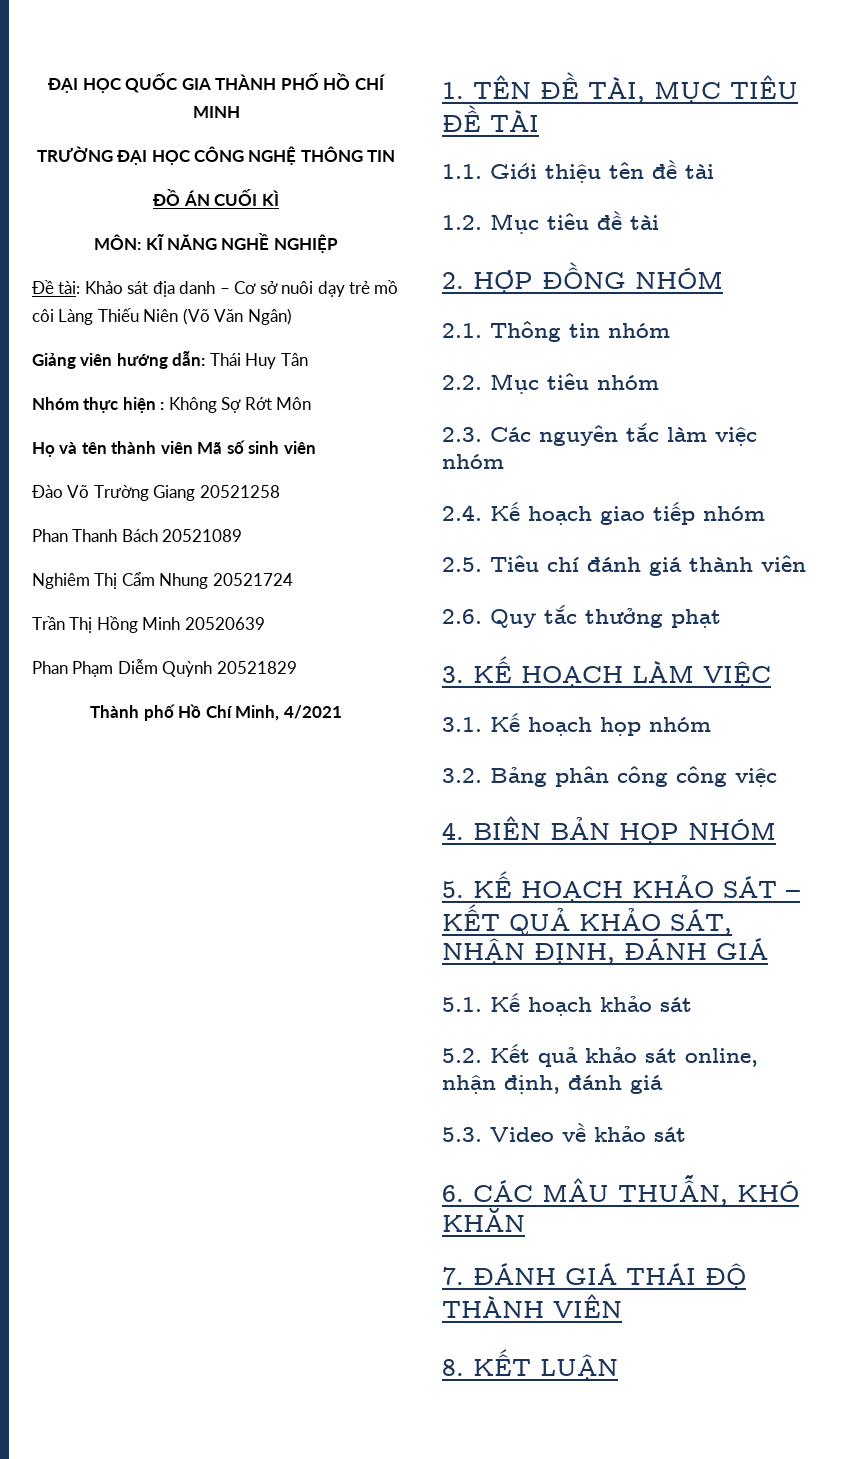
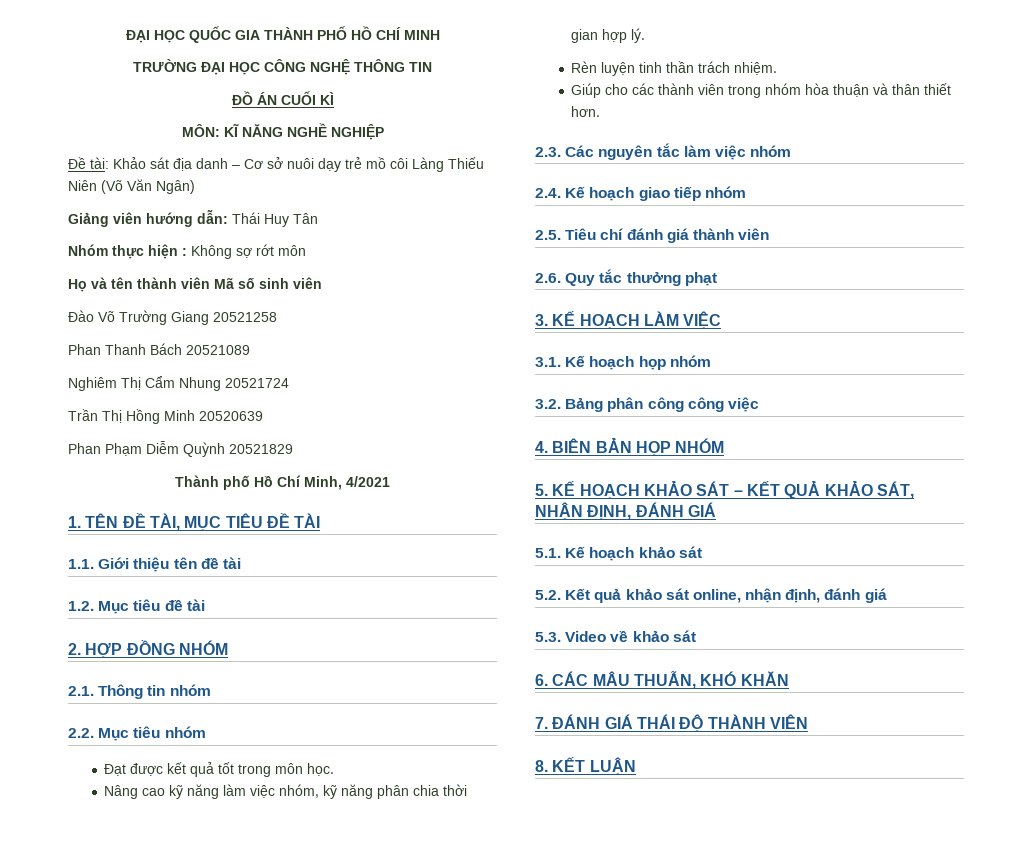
- Nhóm thực hiện : Không Sợ Rớt Môn
+ Nhóm thực hiện : Không sợ rớt môn
+ Đạt được kết quả tốt trong môn học.
+ Nâng cao kỹ năng làm việc nhóm, kỹ năng phân chia thời gian hợp lý.
+ Rèn luyện tinh thần trách nhiệm.
+ Giúp cho các thành viên trong nhóm hòa thuận và thân thiết hơn.

